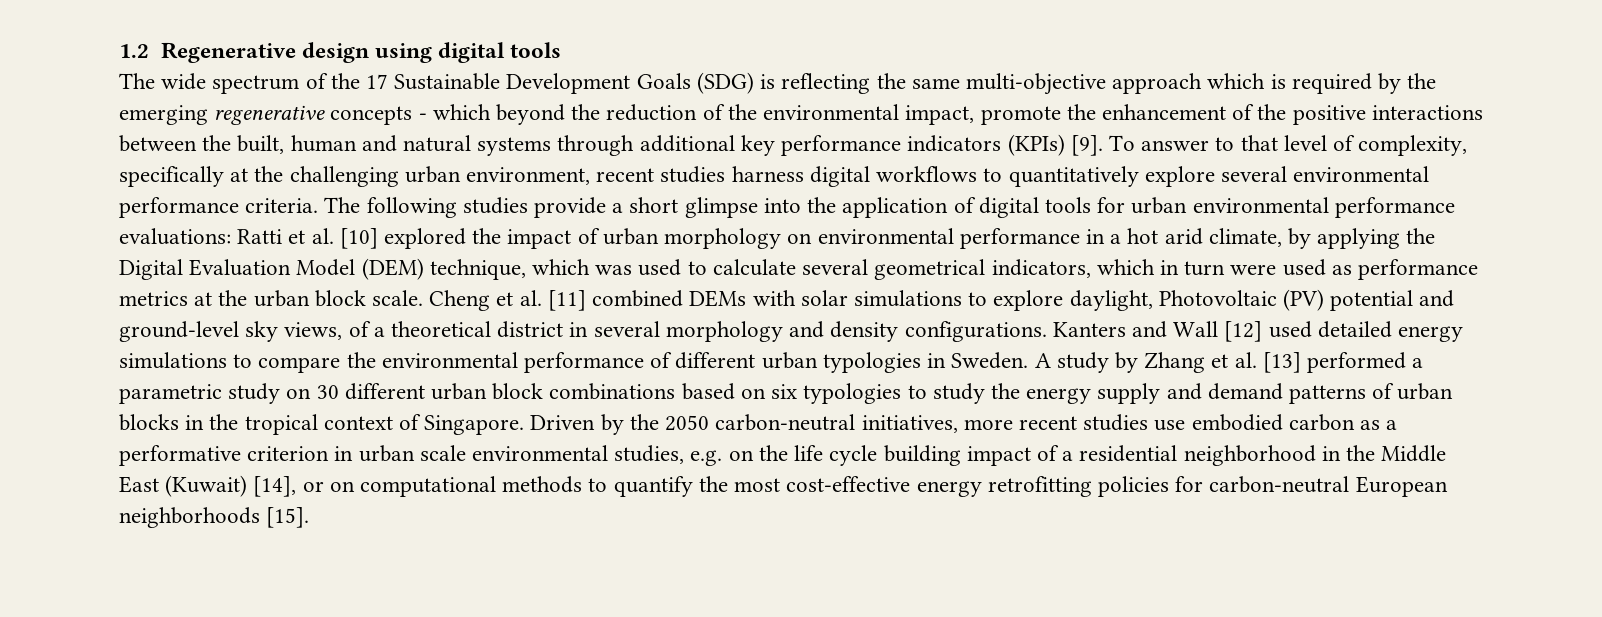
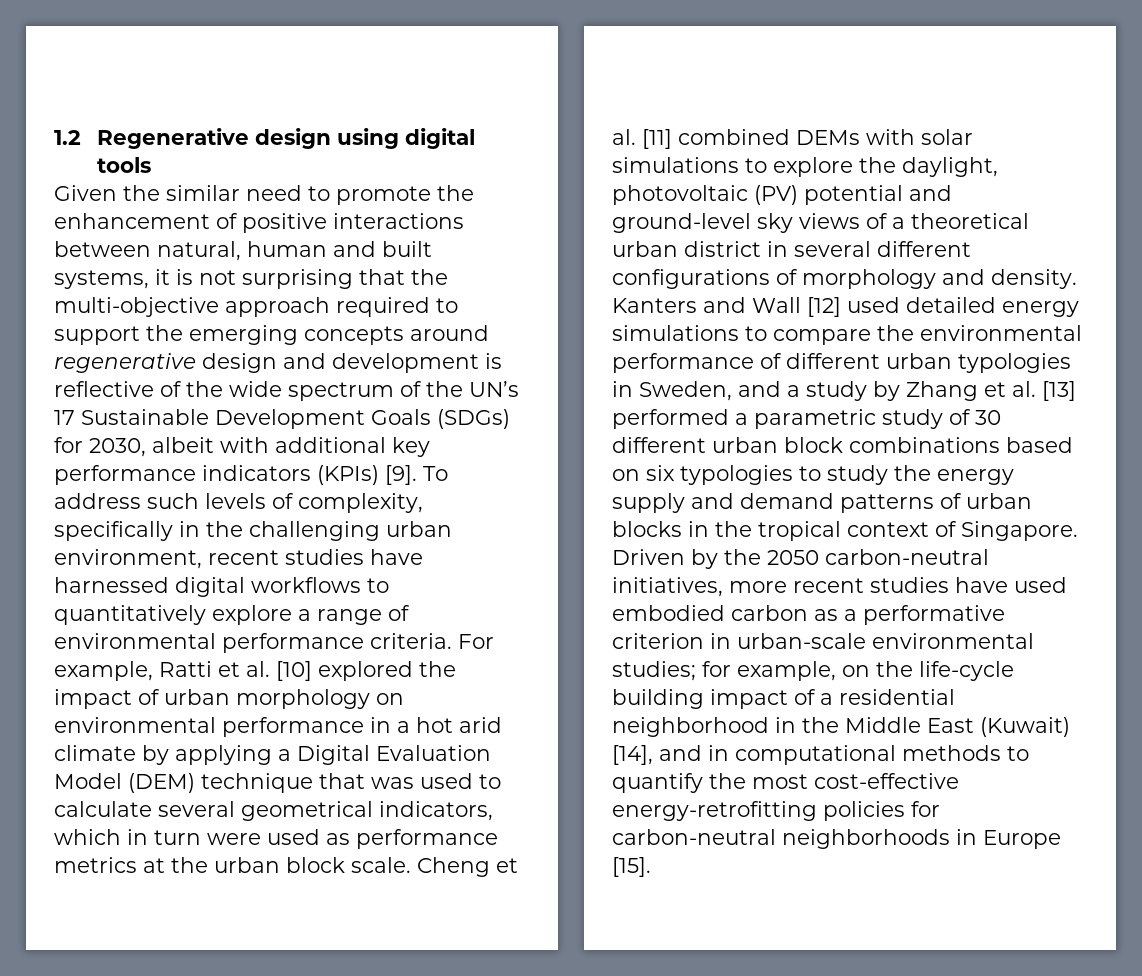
- The wide spectrum of the 17 Sustainable Development Goals (SDG) is reflecting the same multi-objective approach which is required by the emerging regenerative concepts - which beyond the reduction of the environmental impact, promote the enhancement of the positive interactions between the built, human and natural systems through additional key performance indicators (KPIs) [9].
+ Given the similar need to promote the enhancement of positive interactions between natural, human and built systems, it is not surprising that the multi-objective approach required to support the emerging concepts around regenerative design and development is reflective of the wide spectrum of the UN’s 17 Sustainable Development Goals (SDGs) for 2030, albeit with additional key performance indicators (KPIs) [9].
- To answer to that level of complexity, specifically at the challenging urban environment, recent studies harness digital workflows to quantitatively explore several environmental performance criteria. The following studies provide a short glimpse into the application of digital tools for urban environmental performance evaluations: Ratti et al. [10] explored the impact of urban morphology on environmental performance in a hot arid climate, by applying the Digital Evaluation Model (DEM) technique, which was used to calculate several geometrical indicators, which in turn were used as performance metrics at the urban block scale.
+ To address such levels of complexity, specifically in the challenging urban environment, recent studies have harnessed digital workflows to quantitatively explore a range of environmental performance criteria. For example, Ratti et al. [10] explored the impact of urban morphology on environmental performance in a hot arid climate by applying a Digital Evaluation Model (DEM) technique that was used to calculate several geometrical indicators, which in turn were used as performance metrics at the urban block scale.
- Cheng et al. [11] combined DEMs with solar simulations to explore daylight, Photovoltaic (PV) potential and ground-level sky views, of a theoretical district in several morphology and density configurations.
+ Cheng et al. [11] combined DEMs with solar simulations to explore the daylight, photovoltaic (PV) potential and ground-level sky views of a theoretical urban district in several different configurations of morphology and density.
- Kanters and Wall [12] used detailed energy simulations to compare the environmental performance of different urban typologies in Sweden. A study by Zhang et al. [13] performed a parametric study on 30 different urban block combinations based on six typologies to study the energy supply and demand patterns of urban blocks in the tropical context of Singapore.
+ Kanters and Wall [12] used detailed energy simulations to compare the environmental performance of different urban typologies in Sweden, and a study by Zhang et al. [13] performed a parametric study of 30 different urban block combinations based on six typologies to study the energy supply and demand patterns of urban blocks in the tropical context of Singapore.
- Driven by the 2050 carbon-neutral initiatives, more recent studies use embodied carbon as a performative criterion in urban scale environmental studies, e.g. on the life cycle building impact of a residential neighborhood in the Middle East (Kuwait) [14], or on computational methods to quantify the most cost-effective energy retrofitting policies for carbon-neutral European neighborhoods [15].
+ Driven by the 2050 carbon-neutral initiatives, more recent studies have used embodied carbon as a performative criterion in urban-scale environmental studies; for example, on the life-cycle building impact of a residential neighborhood in the Middle East (Kuwait) [14], and in computational methods to quantify the most cost-effective energy-retrofitting policies for carbon-neutral neighborhoods in Europe [15].

